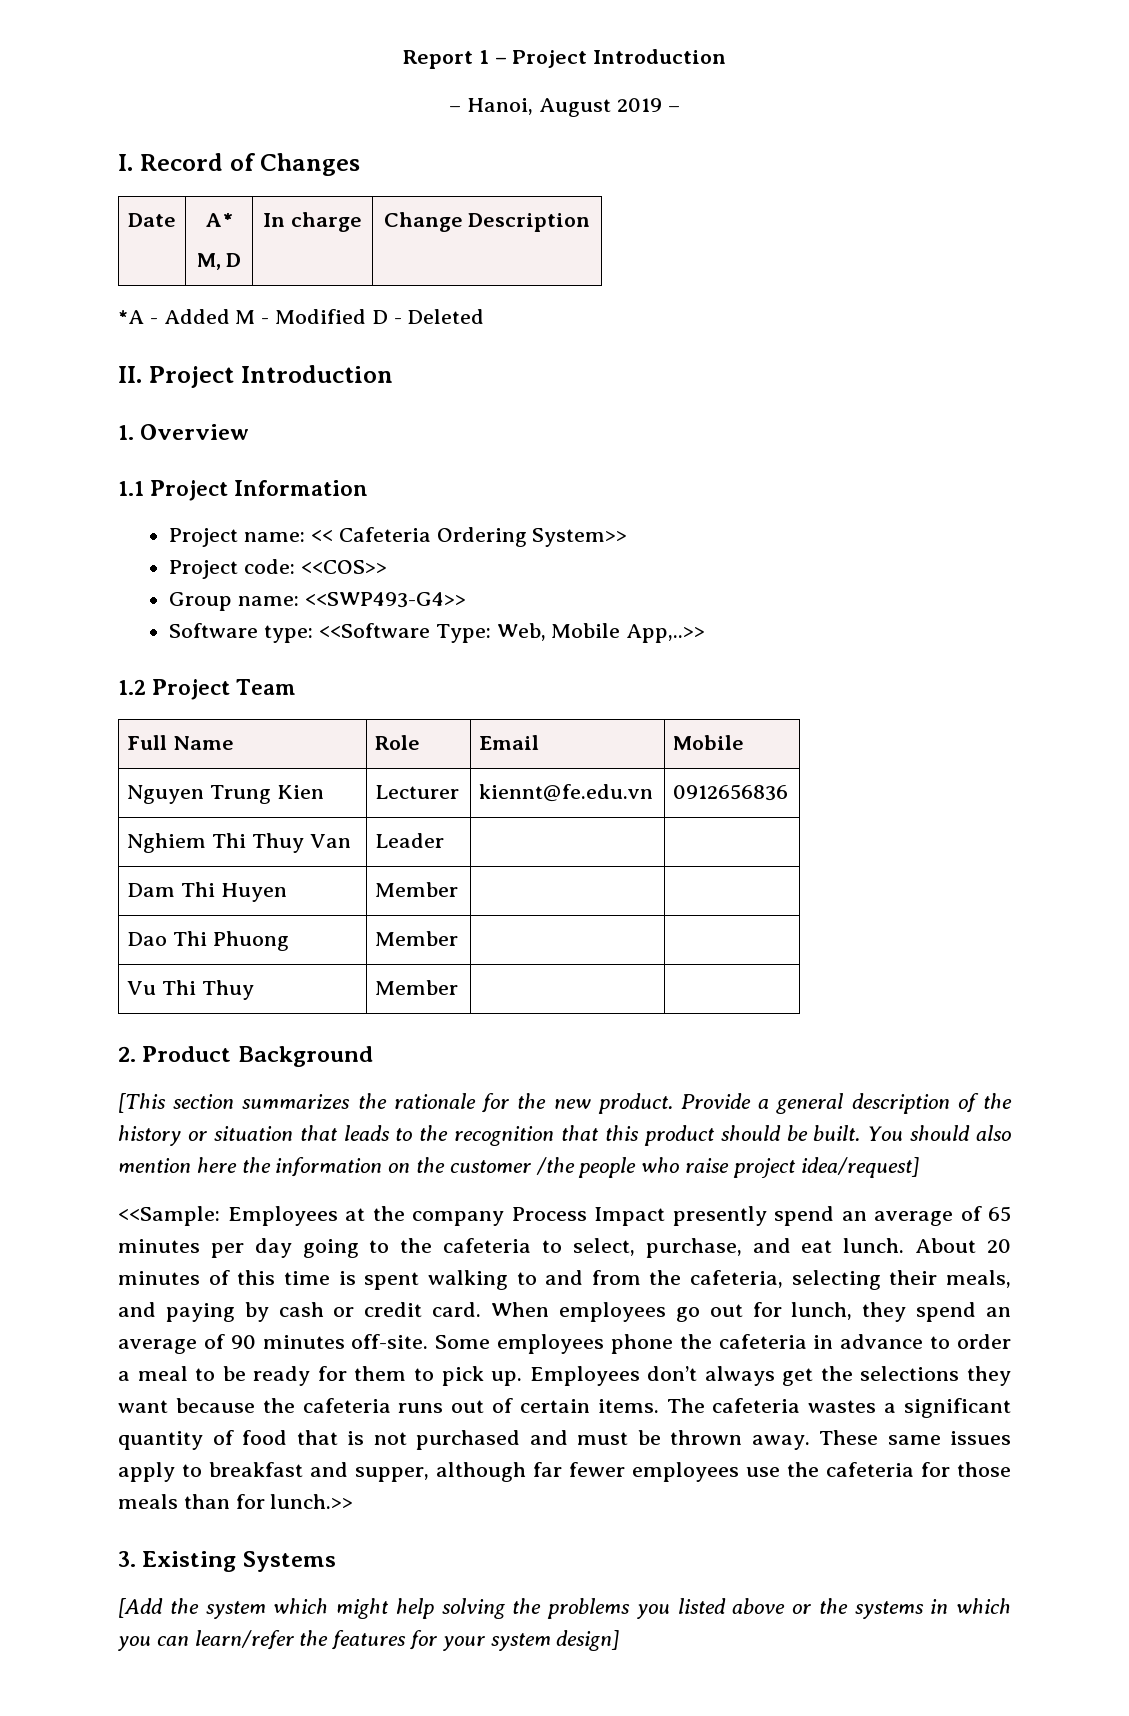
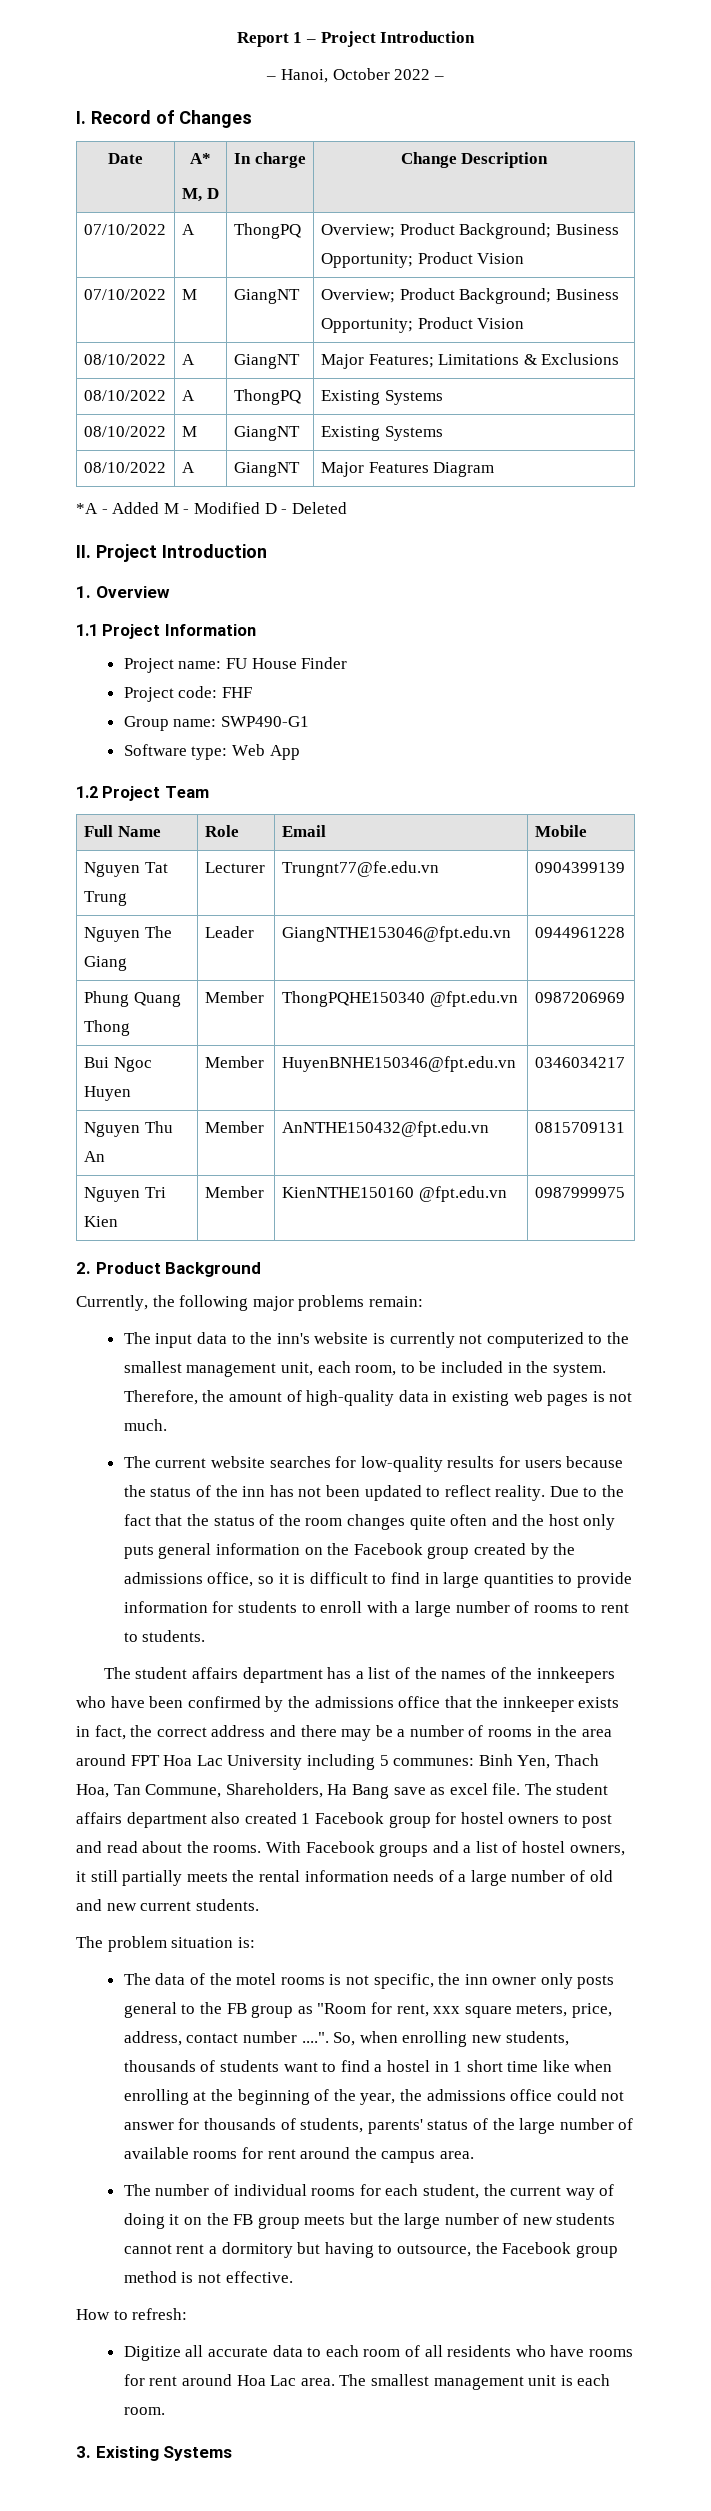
- – Hanoi, August 2019 –
+ – Hanoi, October 2022 –
+ 07/10/2022 | A | ThongPQ | Overview; Product Background; Business Opportunity; Product Vision
+ 07/10/2022 | M | GiangNT | Overview; Product Background; Business Opportunity; Product Vision
+ 08/10/2022 | A | GiangNT | Major Features; Limitations & Exclusions
+ 08/10/2022 | A | ThongPQ | Existing Systems
+ 08/10/2022 | M | GiangNT | Existing Systems
+ 08/10/2022 | A | GiangNT | Major Features Diagram
- Project name: << Cafeteria Ordering System>>
+ Project name: FU House Finder
- Project code: <<COS>>
+ Project code: FHF
- Group name: <<SWP493-G4>>
+ Group name: SWP490-G1
- Software type: <<Software Type: Web, Mobile App,..>>
+ Software type: Web App
- Nguyen Trung Kien | Lecturer | kiennt@fe.edu.vn | 0912656836
- Nghiem Thi Thuy Van | Leader | |
- Dam Thi Huyen | Member | |
- Dao Thi Phuong | Member | |
- Vu Thi Thuy | Member | |
+ Nguyen Tat Trung | Lecturer | Trungnt77@fe.edu.vn | 0904399139
+ Nguyen The Giang | Leader | GiangNTHE153046@fpt.edu.vn | 0944961228
+ Phung Quang Thong | Member | ThongPQHE150340 @fpt.edu.vn | 0987206969
+ Bui Ngoc Huyen | Member | HuyenBNHE150346@fpt.edu.vn | 0346034217
+ Nguyen Thu An | Member | AnNTHE150432@fpt.edu.vn | 0815709131
+ Nguyen Tri Kien | Member | KienNTHE150160 @fpt.edu.vn | 0987999975
  2. Product Background
- [This section summarizes the rationale for the new product. Provide a general description of the history or situation that leads to the recognition that this product should be built. You should also mention here the information on the customer /the people who raise project idea/request]
- <<Sample: Employees at the company Process Impact presently spend an average of 65 minutes per day going to the cafeteria to select, purchase, and eat lunch. About 20 minutes of this time is spent walking to and from the cafeteria, selecting their meals, and paying by cash or credit card. When employees go out for lunch, they spend an average of 90 minutes off-site. Some employees phone the cafeteria in advance to order a meal to be ready for them to pick up. Employees don’t always get the selections they want because the cafeteria runs out of certain items. The cafeteria wastes a significant quantity of food that is not purchased and must be thrown away. These same issues apply to breakfast and supper, although far fewer employees use the cafeteria for those meals than for lunch.>>
+ Currently, the following major problems remain:
+ The input data to the inn's website is currently not computerized to the smallest management unit, each room, to be included in the system. Therefore, the amount of high-quality data in existing web pages is not much.
+ The current website searches for low-quality results for users because the status of the inn has not been updated to reflect reality. Due to the fact that the status of the room changes quite often and the host only puts general information on the Facebook group created by the admissions office, so it is difficult to find in large quantities to provide information for students to enroll with a large number of rooms to rent to students.
+ The student affairs department has a list of the names of the innkeepers who have been confirmed by the admissions office that the innkeeper exists in fact, the correct address and there may be a number of rooms in the area around FPT Hoa Lac University including 5 communes: Binh Yen, Thach Hoa, Tan Commune, Shareholders, Ha Bang save as excel file. The student affairs department also created 1 Facebook group for hostel owners to post and read about the rooms. With Facebook groups and a list of hostel owners, it still partially meets the rental information needs of a large number of old and new current students.
+ The problem situation is:
+ The data of the motel rooms is not specific, the inn owner only posts general to the FB group as "Room for rent, xxx square meters, price, address, contact number ....". So, when enrolling new students, thousands of students want to find a hostel in 1 short time like when enrolling at the beginning of the year, the admissions office could not answer for thousands of students, parents' status of the large number of available rooms for rent around the campus area.
+ The number of individual rooms for each student, the current way of doing it on the FB group meets but the large number of new students cannot rent a dormitory but having to outsource, the Facebook group method is not effective.
+ How to refresh:
+ Digitize all accurate data to each room of all residents who have rooms for rent around Hoa Lac area. The smallest management unit is each room.
  3. Existing Systems
- [Add the system which might help solving the problems you listed above or the systems in which you can learn/refer the features for your system design]

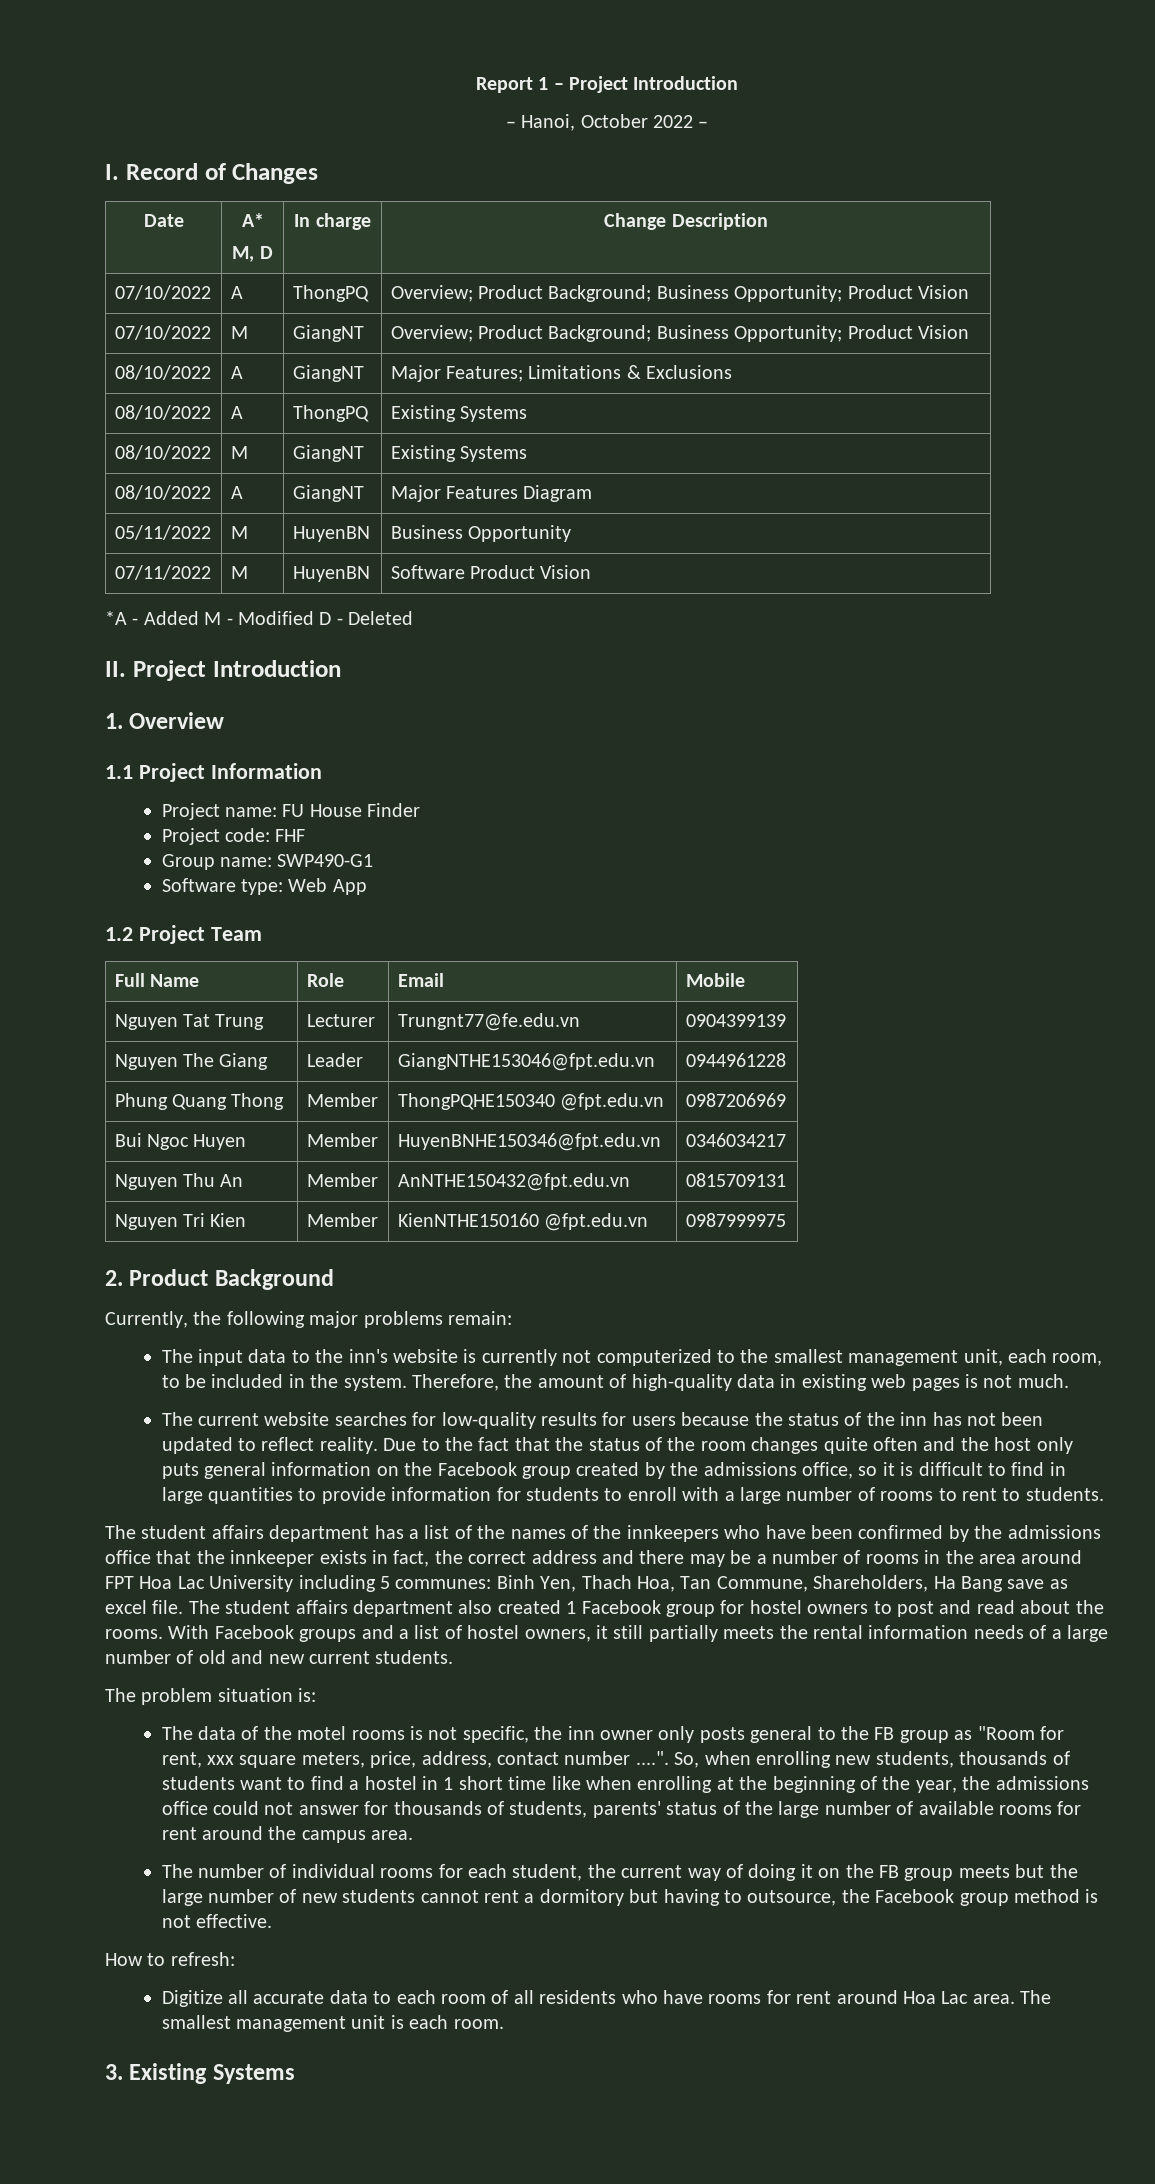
+ 05/11/2022 | M | HuyenBN | Business Opportunity
+ 07/11/2022 | M | HuyenBN | Software Product Vision

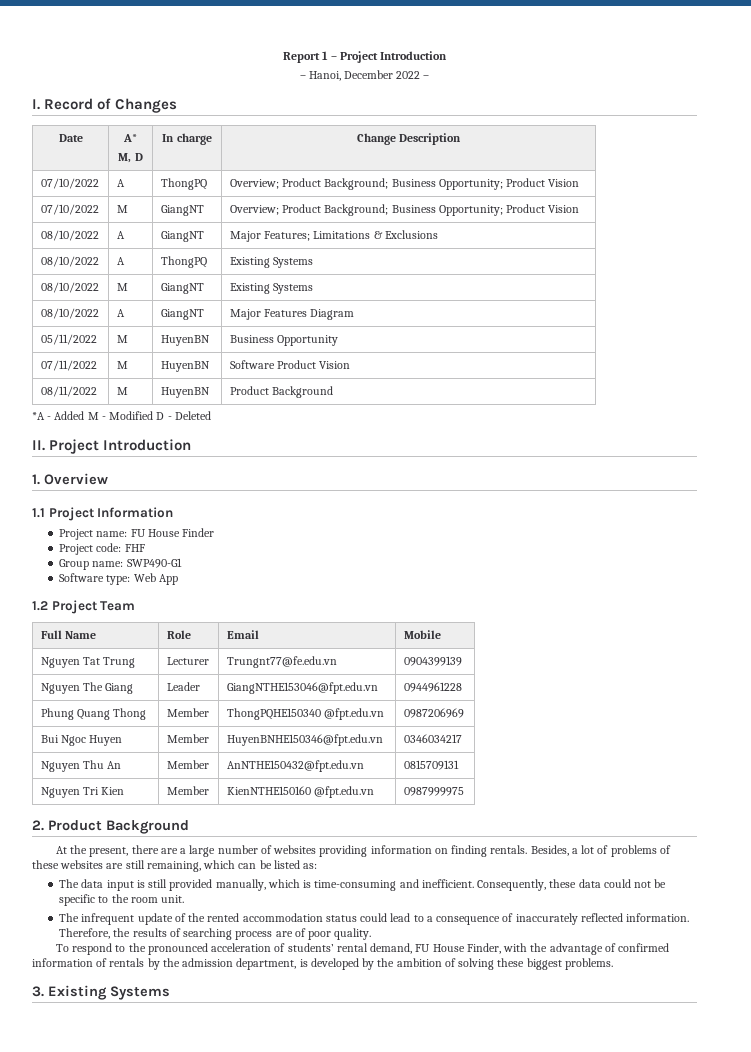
- – Hanoi, October 2022 –
+ – Hanoi, December 2022 –
+ 08/11/2022 | M | HuyenBN | Product Background
- Currently, the following major problems remain:
- The input data to the inn's website is currently not computerized to the smallest management unit, each room, to be included in the system. Therefore, the amount of high-quality data in existing web pages is not much.
- The current website searches for low-quality results for users because the status of the inn has not been updated to reflect reality. Due to the fact that the status of the room changes quite often and the host only puts general information on the Facebook group created by the admissions office, so it is difficult to find in large quantities to provide information for students to enroll with a large number of rooms to rent to students.
- The student affairs department has a list of the names of the innkeepers who have been confirmed by the admissions office that the innkeeper exists in fact, the correct address and there may be a number of rooms in the area around FPT Hoa Lac University including 5 communes: Binh Yen, Thach Hoa, Tan Commune, Shareholders, Ha Bang save as excel file. The student affairs department also created 1 Facebook group for hostel owners to post and read about the rooms. With Facebook groups and a list of hostel owners, it still partially meets the rental information needs of a large number of old and new current students.
- The problem situation is:
- The data of the motel rooms is not specific, the inn owner only posts general to the FB group as "Room for rent, xxx square meters, price, address, contact number ....". So, when enrolling new students, thousands of students want to find a hostel in 1 short time like when enrolling at the beginning of the year, the admissions office could not answer for thousands of students, parents' status of the large number of available rooms for rent around the campus area.
- The number of individual rooms for each student, the current way of doing it on the FB group meets but the large number of new students cannot rent a dormitory but having to outsource, the Facebook group method is not effective.
- How to refresh:
- Digitize all accurate data to each room of all residents who have rooms for rent around Hoa Lac area. The smallest management unit is each room.
+ At the present, there are a large number of websites providing information on finding rentals. Besides, a lot of problems of these websites are still remaining, which can be listed as:
+ The data input is still provided manually, which is time-consuming and inefficient. Consequently, these data could not be specific to the room unit.
+ The infrequent update of the rented accommodation status could lead to a consequence of inaccurately reflected information. Therefore, the results of searching process are of poor quality.
+ To respond to the pronounced acceleration of students’ rental demand, FU House Finder, with the advantage of confirmed information of rentals by the admission department, is developed by the ambition of solving these biggest problems.

